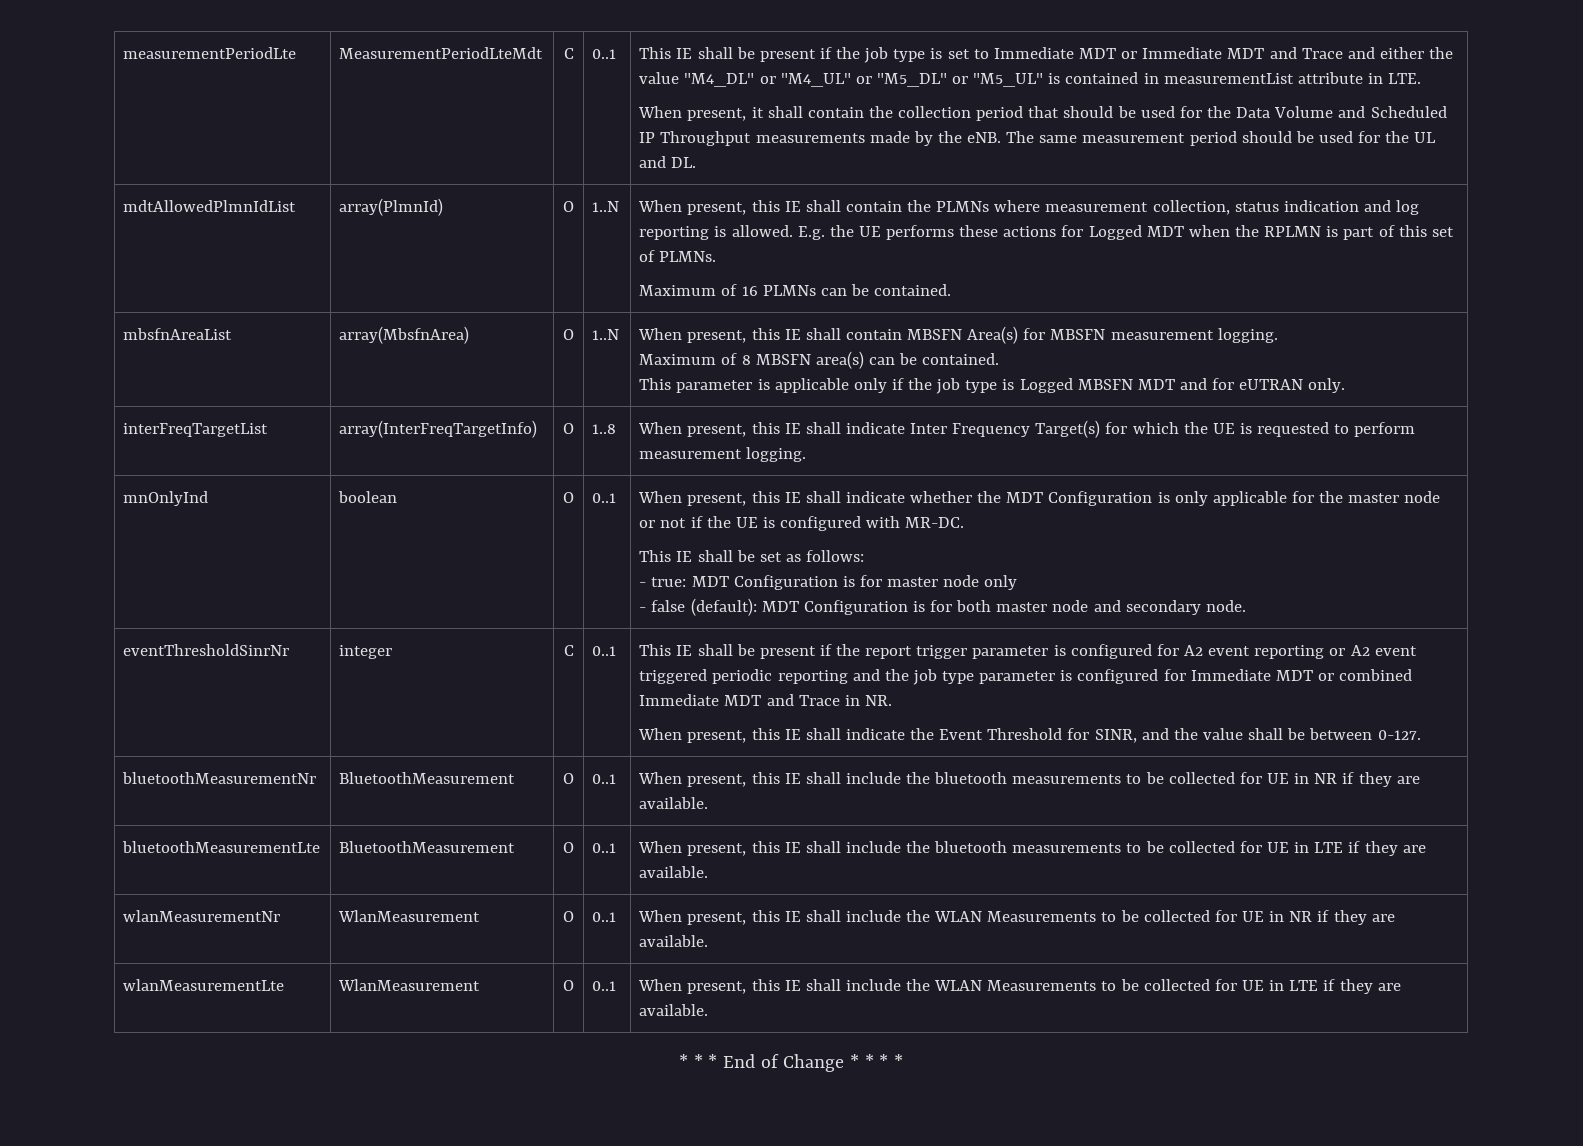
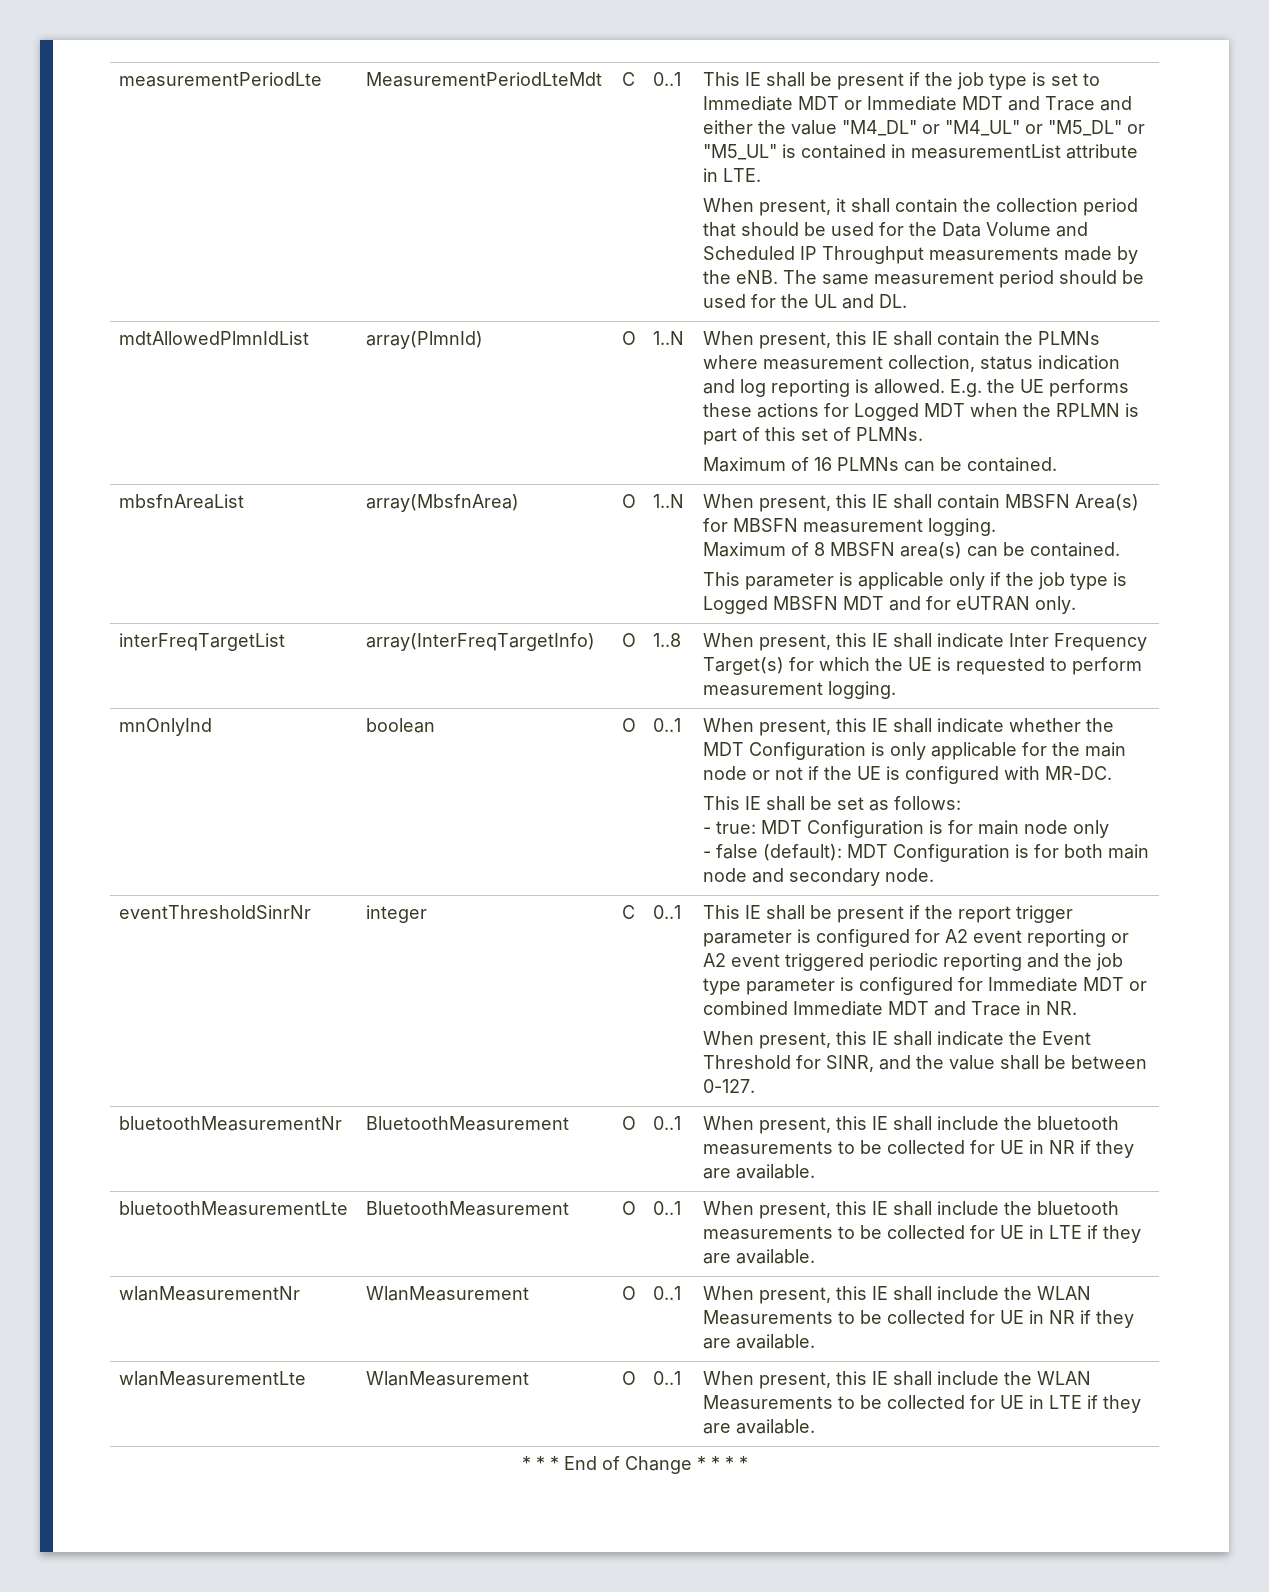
- When present, this IE shall indicate whether the MDT Configuration is only applicable for the master node or not if the UE is configured with MR-DC.
+ When present, this IE shall indicate whether the MDT Configuration is only applicable for the main node or not if the UE is configured with MR-DC.
- - true: MDT Configuration is for master node only
+ - true: MDT Configuration is for main node only
- - false (default): MDT Configuration is for both master node and secondary node.
+ - false (default): MDT Configuration is for both main node and secondary node.

